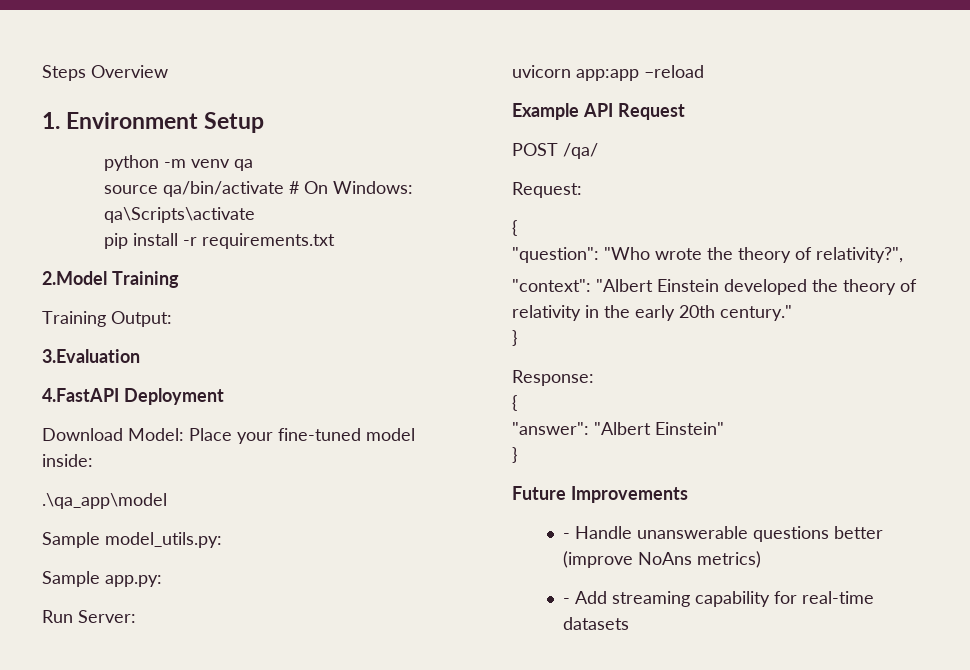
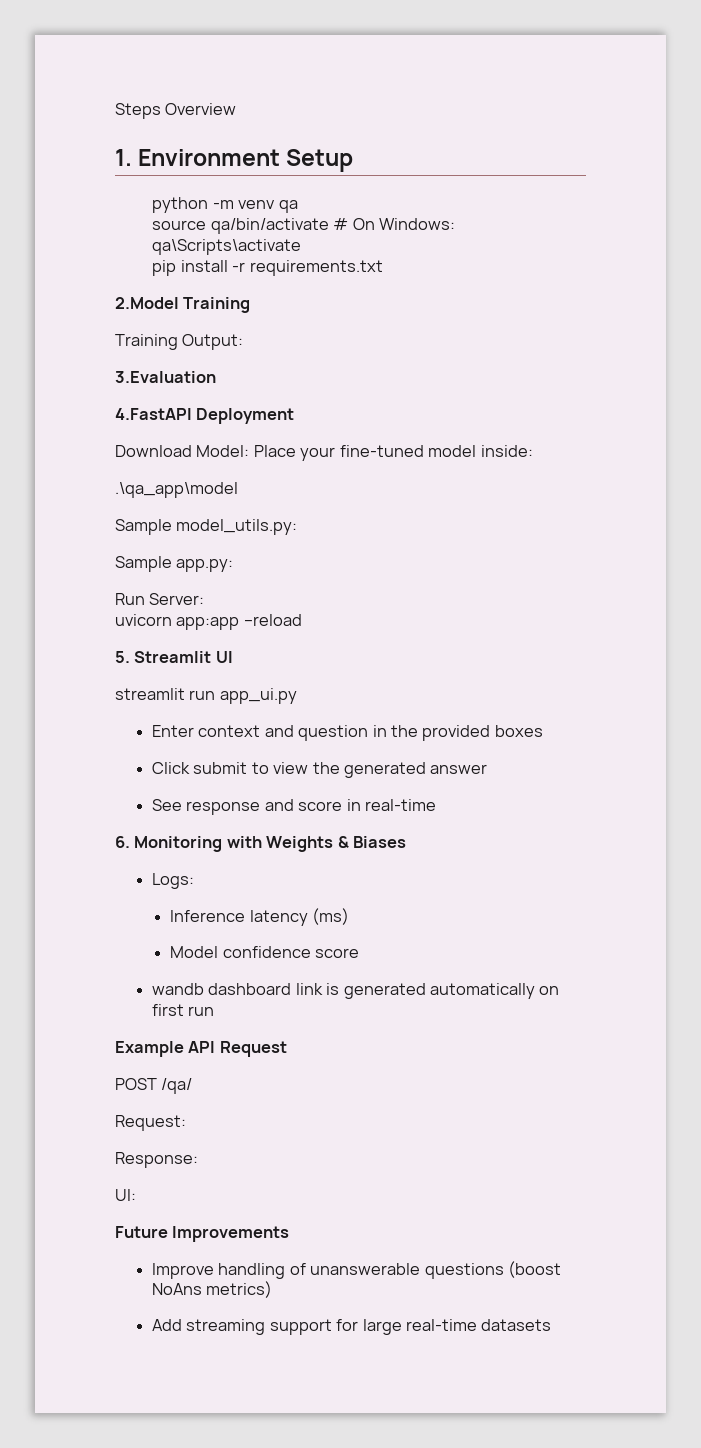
+ 5. Streamlit UI
+ streamlit run app_ui.py
+ Enter context and question in the provided boxes
+ Click submit to view the generated answer
+ See response and score in real-time
+ 6. Monitoring with Weights & Biases
+ Logs:
+ Inference latency (ms)
+ Model confidence score
+ wandb dashboard link is generated automatically on first run
  Request:
- {
- "question": "Who wrote the theory of relativity?",
- "context": "Albert Einstein developed the theory of relativity in the early 20th century."
- }
  Response:
- {
- "answer": "Albert Einstein"
- }
+ UI:
  Future Improvements
- - Handle unanswerable questions better (improve NoAns metrics)
+ Improve handling of unanswerable questions (boost NoAns metrics)
- - Add streaming capability for real-time datasets
+ Add streaming support for large real-time datasets

